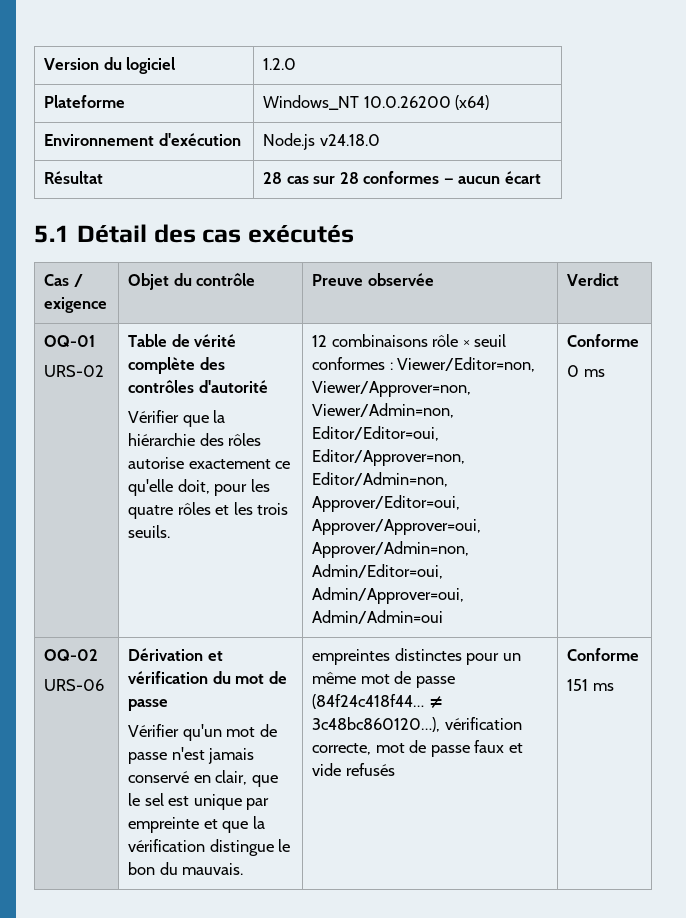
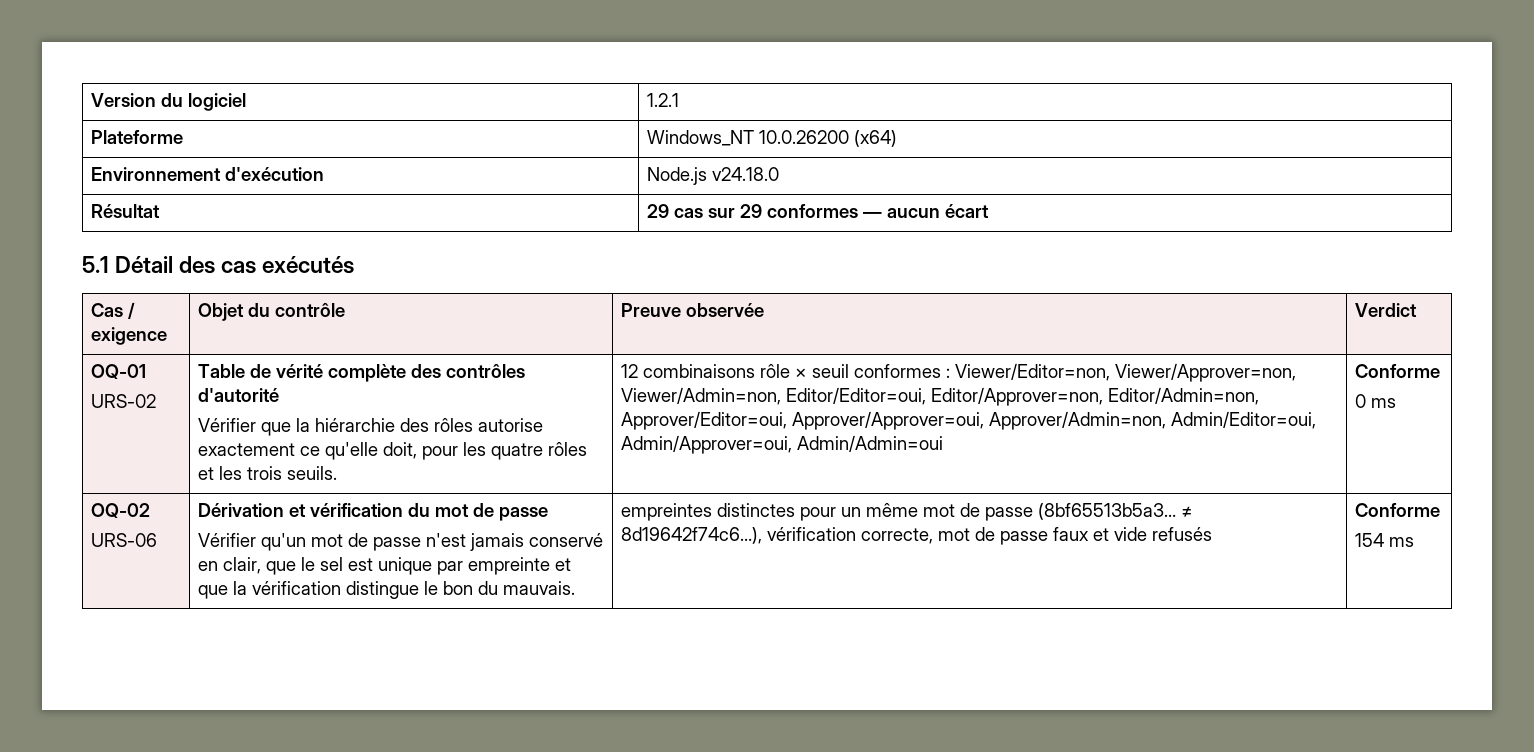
- Version du logiciel | 1.2.0
+ Version du logiciel | 1.2.1
- Résultat | 28 cas sur 28 conformes — aucun écart
+ Résultat | 29 cas sur 29 conformes — aucun écart
- empreintes distinctes pour un même mot de passe (84f24c418f44… ≠ 3c48bc860120…), vérification correcte, mot de passe faux et vide refusés
+ empreintes distinctes pour un même mot de passe (8bf65513b5a3… ≠ 8d19642f74c6…), vérification correcte, mot de passe faux et vide refusés
- 151 ms
+ 154 ms

